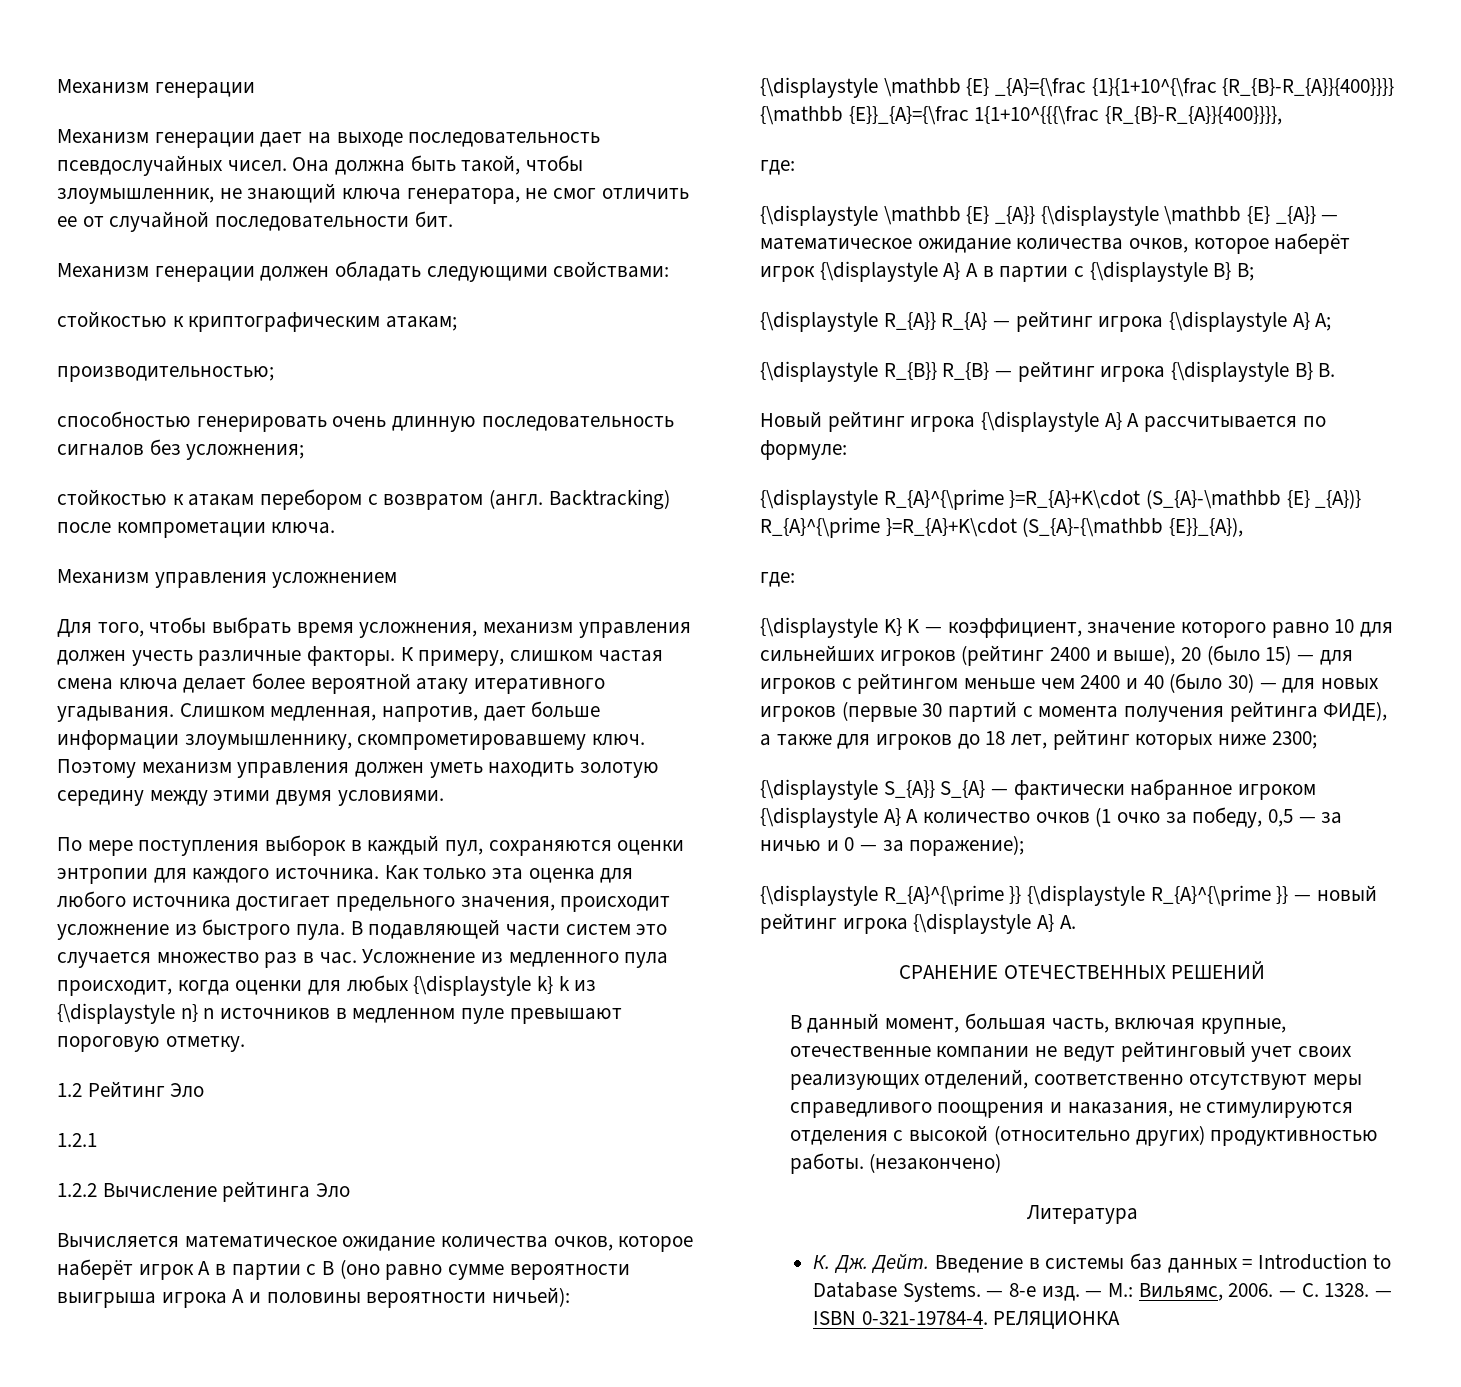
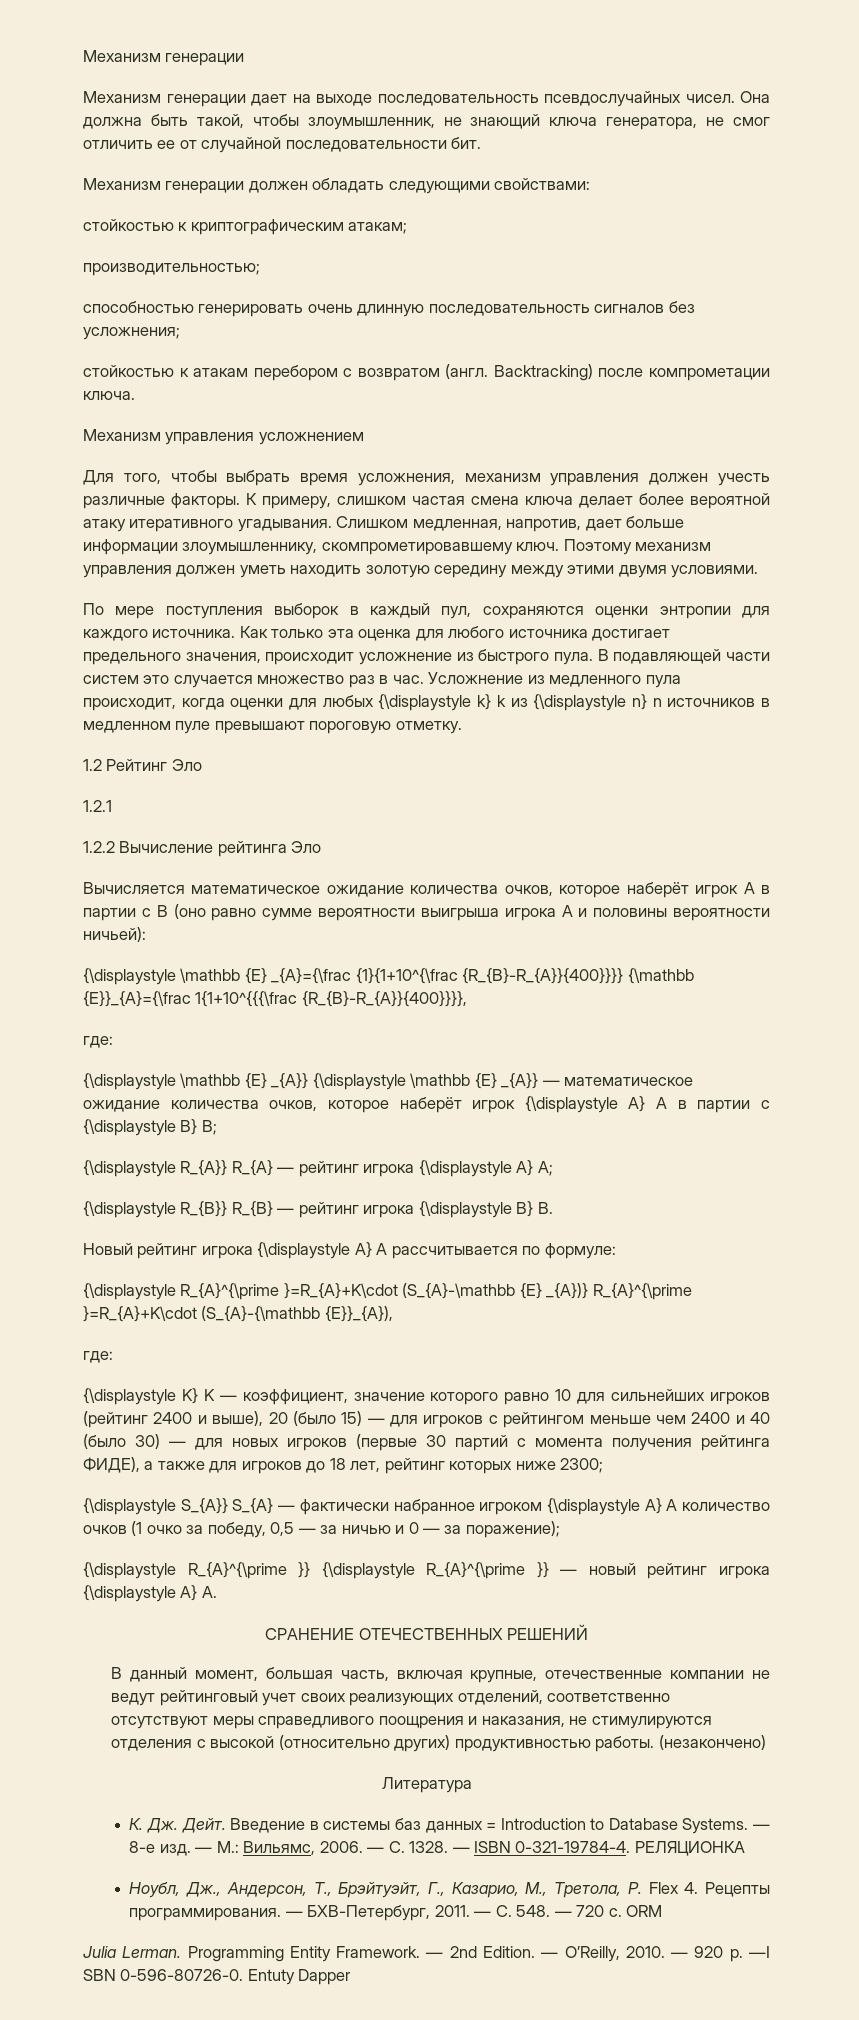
+ Ноубл, Дж., Андерсон, Т., Брэйтуэйт, Г., Казарио, М., Третола, Р. Flex 4. Рецепты программирования. — БХВ-Петербург, 2011. — С. 548. — 720 с. ORM
+ Julia Lerman. Programming Entity Framework. — 2nd Edition. — O’Reilly, 2010. — 920 p. —I SBN 0-596-80726-0. Entuty Dapper

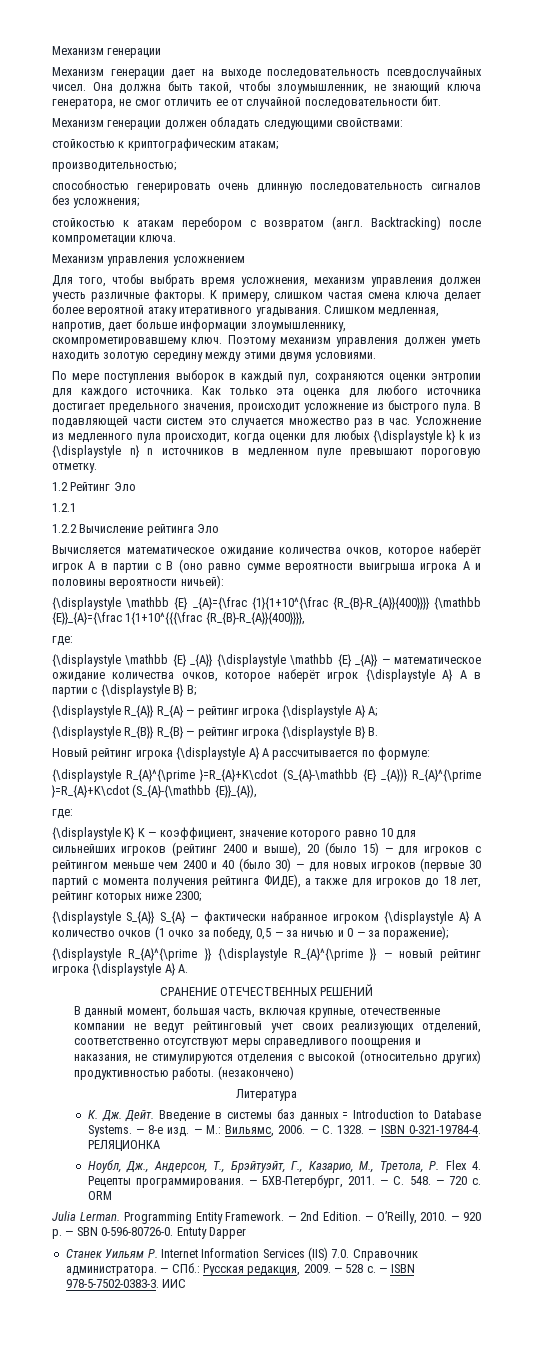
- — 920 p. —I SBN 0-596-80726-0.
+ — 920 p. — SBN 0-596-80726-0.
+ Станек Уильям Р. Internet Information Services (IIS) 7.0. Справочник администратора. — СПб.: Русская редакция, 2009. — 528 с. — ISBN 978-5-7502-0383-3. ИИС

